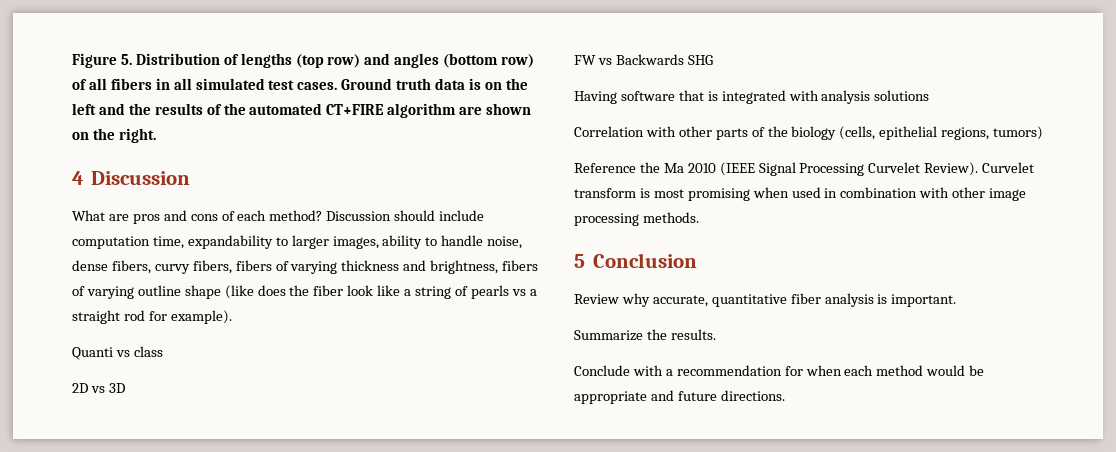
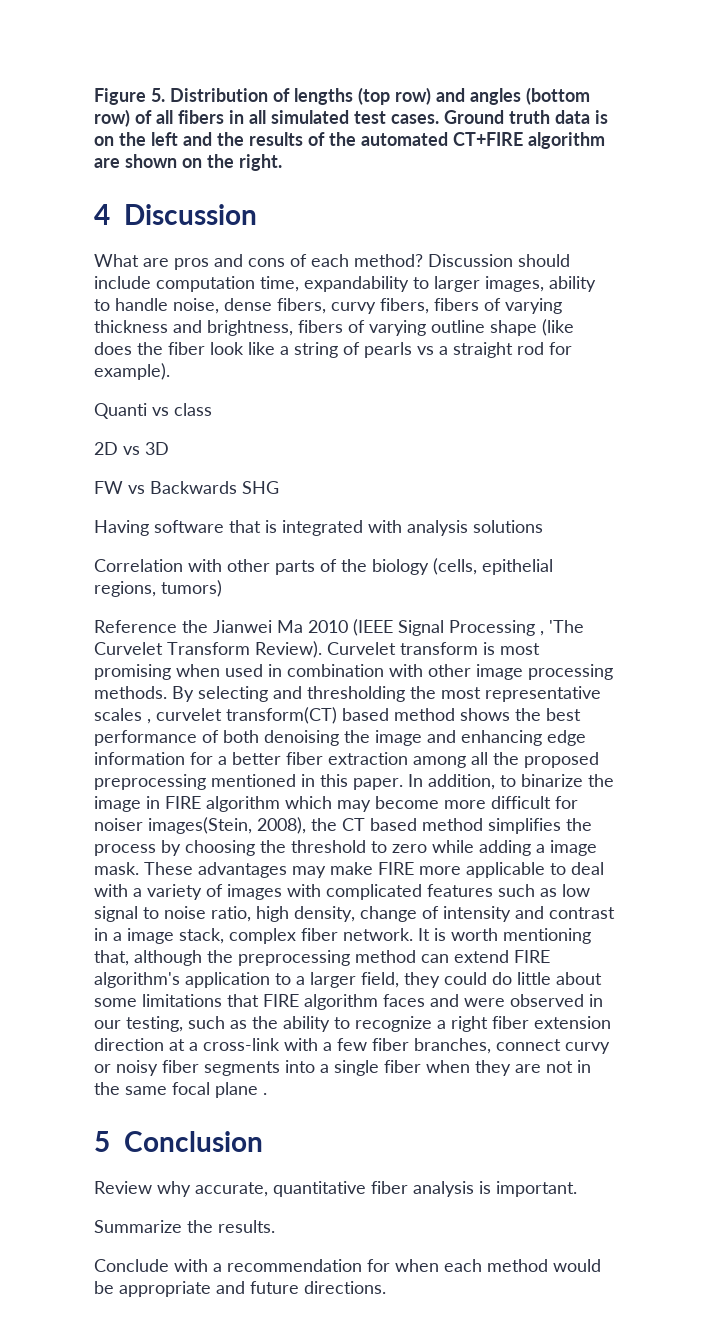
- Reference the Ma 2010 (IEEE Signal Processing Curvelet Review).
+ Reference the Jianwei Ma 2010 (IEEE Signal Processing , 'The Curvelet Transform Review).
+ By selecting and thresholding the most representative scales , curvelet transform(CT) based method shows the best performance of both denoising the image and enhancing edge information for a better fiber extraction among all the proposed preprocessing mentioned in this paper. In addition, to binarize the image in FIRE algorithm which may become more difficult for noiser images(Stein, 2008), the CT based method simplifies the process by choosing the threshold to zero while adding a image mask. These advantages may make FIRE more applicable to deal with a variety of images with complicated features such as low signal to noise ratio, high density, change of intensity and contrast in a image stack, complex fiber network. It is worth mentioning that, although the preprocessing method can extend FIRE algorithm's application to a larger field, they could do little about some limitations that FIRE algorithm faces and were observed in our testing, such as the ability to recognize a right fiber extension direction at a cross-link with a few fiber branches, connect curvy or noisy fiber segments into a single fiber when they are not in the same focal plane .

